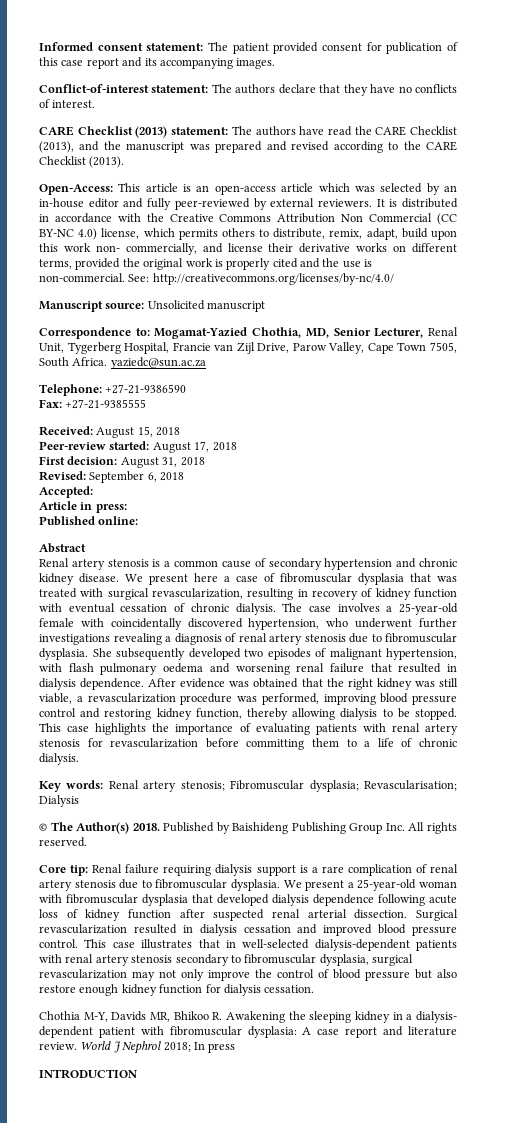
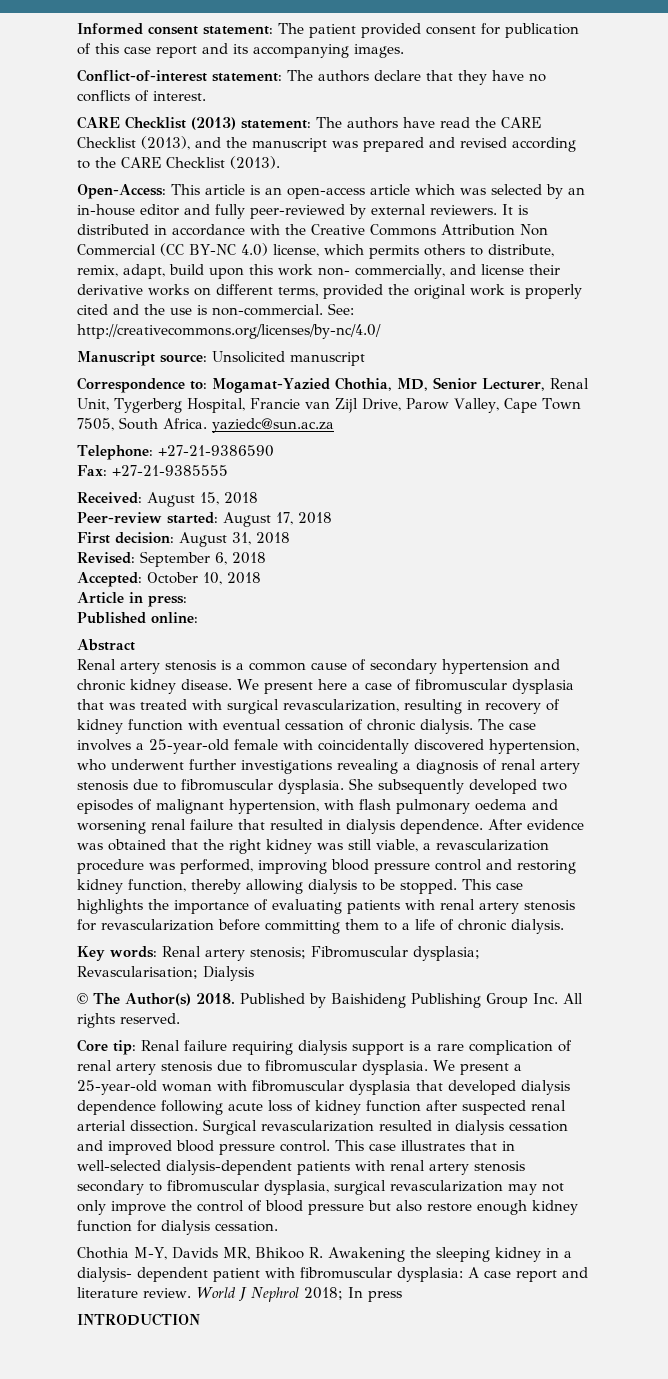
- Accepted:
+ Accepted: October 10, 2018

